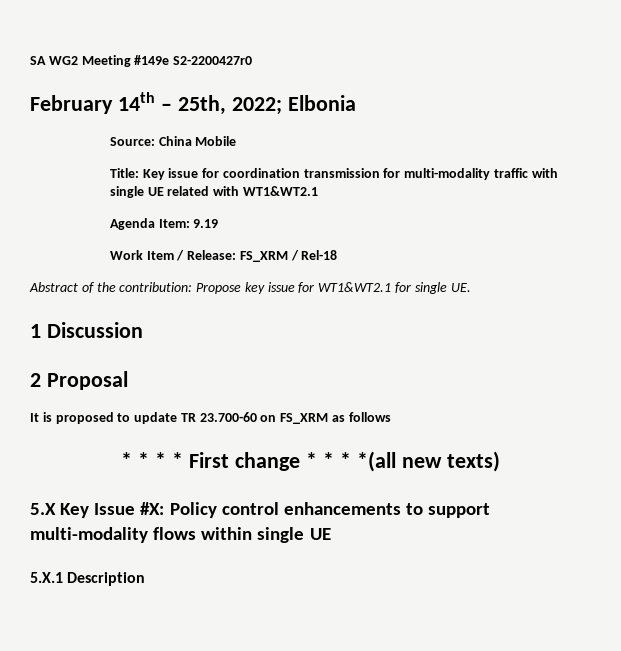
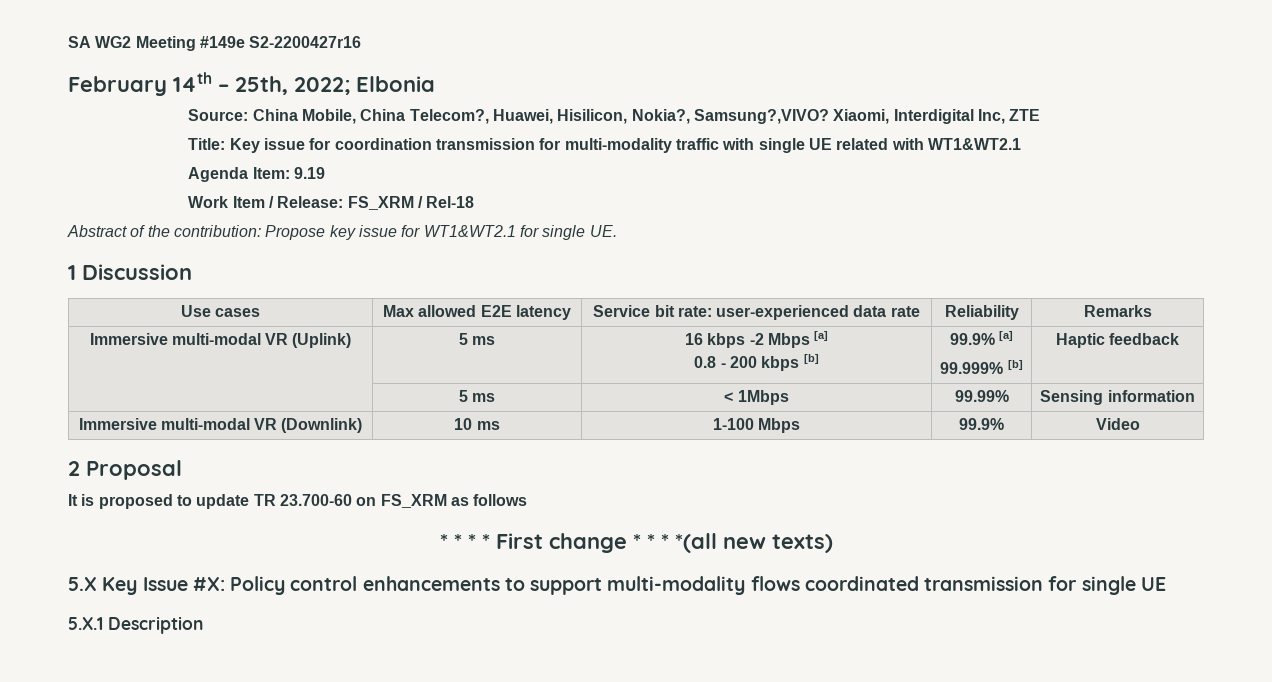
- SA WG2 Meeting #149e S2-2200427r0
+ SA WG2 Meeting #149e S2-2200427r16
- Source: China Mobile
+ Source: China Mobile, China Telecom?, Huawei, Hisilicon, Nokia?, Samsung?,VIVO? Xiaomi, Interdigital Inc, ZTE
+ Use cases | Max allowed E2E latency | Service bit rate: user-experienced data rate | Reliability | Remarks
+ Immersive multi-modal VR (Uplink) | 5 ms | 16 kbps -2 Mbps [a]
+ 0.8 - 200 kbps [b] | 99.9% [a]
+ 99.999% [b] | Haptic feedback
+ | 5 ms | < 1Mbps | 99.99% | Sensing information
+ Immersive multi-modal VR (Downlink) | 10 ms | 1-100 Mbps | 99.9% | Video
- 5.X Key Issue #X: Policy control enhancements to support multi-modality flows within single UE
+ 5.X Key Issue #X: Policy control enhancements to support multi-modality flows coordinated transmission for single UE

